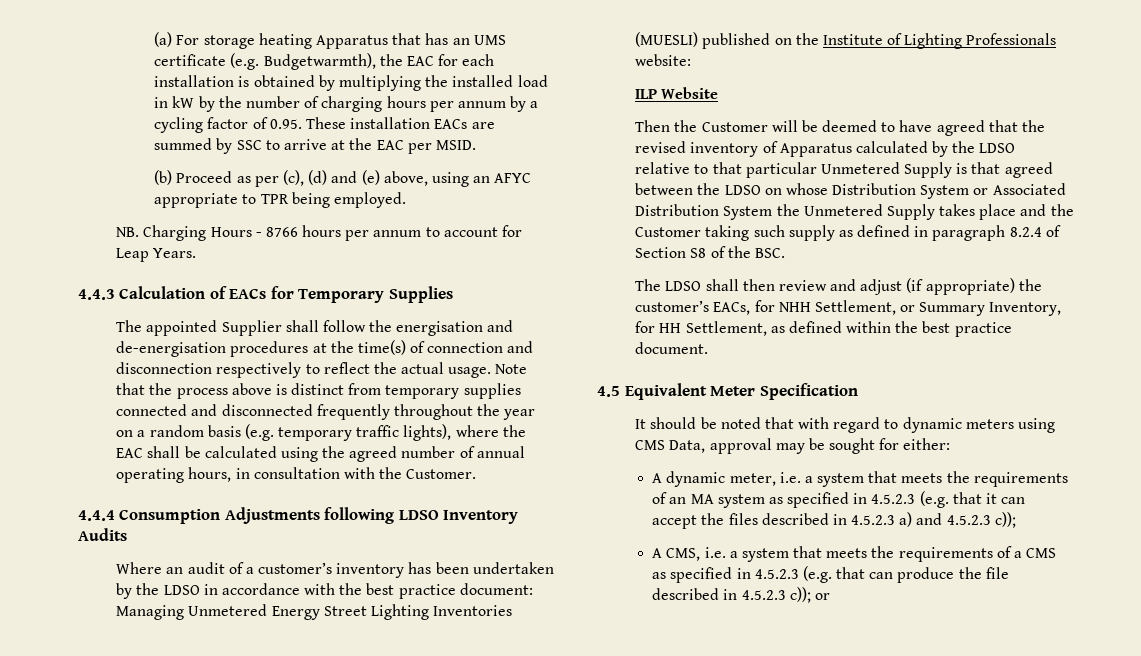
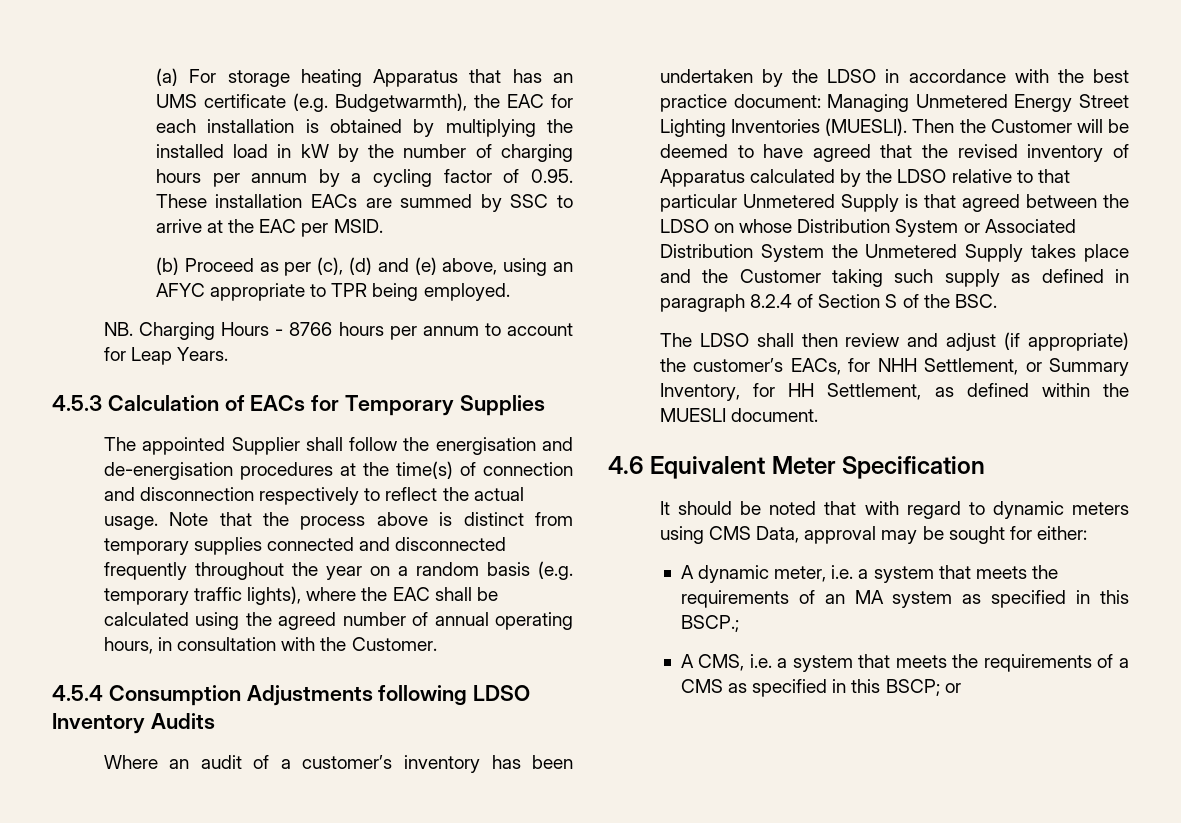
- 4.4.3 Calculation of EACs for Temporary Supplies
+ 4.5.3 Calculation of EACs for Temporary Supplies
- 4.4.4 Consumption Adjustments following LDSO Inventory Audits
+ 4.5.4 Consumption Adjustments following LDSO Inventory Audits
- Managing Unmetered Energy Street Lighting Inventories (MUESLI) published on the Institute of Lighting Professionals website:
- ILP Website
- Then the Customer will be deemed to have agreed that the revised inventory of Apparatus calculated by the LDSO relative to that particular Unmetered Supply is that agreed between the LDSO on whose Distribution System or Associated Distribution System the Unmetered Supply takes place and the Customer taking such supply as defined in paragraph 8.2.4 of Section S8 of the BSC.
+ Managing Unmetered Energy Street Lighting Inventories (MUESLI). Then the Customer will be deemed to have agreed that the revised inventory of Apparatus calculated by the LDSO relative to that particular Unmetered Supply is that agreed between the LDSO on whose Distribution System or Associated Distribution System the Unmetered Supply takes place and the Customer taking such supply as defined in paragraph 8.2.4 of Section S of the BSC.
- The LDSO shall then review and adjust (if appropriate) the customer’s EACs, for NHH Settlement, or Summary Inventory, for HH Settlement, as defined within the best practice document.
+ The LDSO shall then review and adjust (if appropriate) the customer’s EACs, for NHH Settlement, or Summary Inventory, for HH Settlement, as defined within the MUESLI document.
- 4.5 Equivalent Meter Specification
+ 4.6 Equivalent Meter Specification
- A dynamic meter, i.e. a system that meets the requirements of an MA system as specified in 4.5.2.3 (e.g. that it can accept the files described in 4.5.2.3 a) and 4.5.2.3 c));
+ A dynamic meter, i.e. a system that meets the requirements of an MA system as specified in this BSCP.;
- A CMS, i.e. a system that meets the requirements of a CMS as specified in 4.5.2.3 (e.g. that can produce the file described in 4.5.2.3 c)); or
+ A CMS, i.e. a system that meets the requirements of a CMS as specified in this BSCP; or

